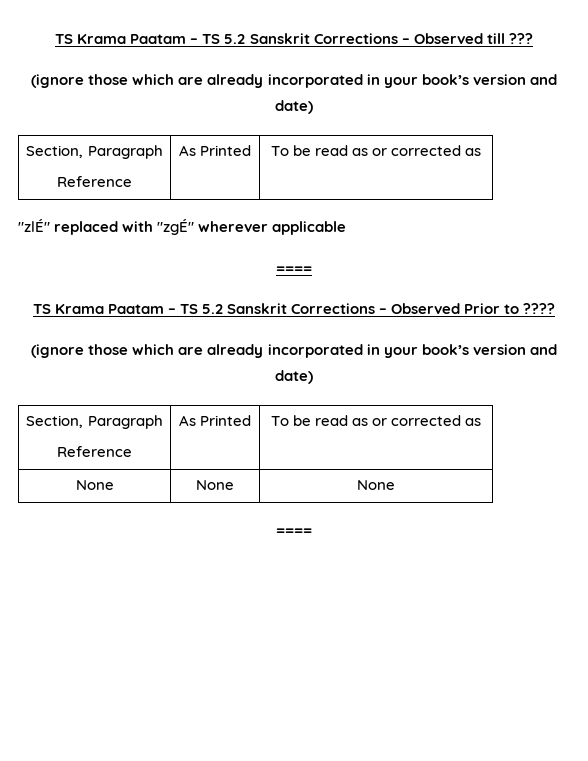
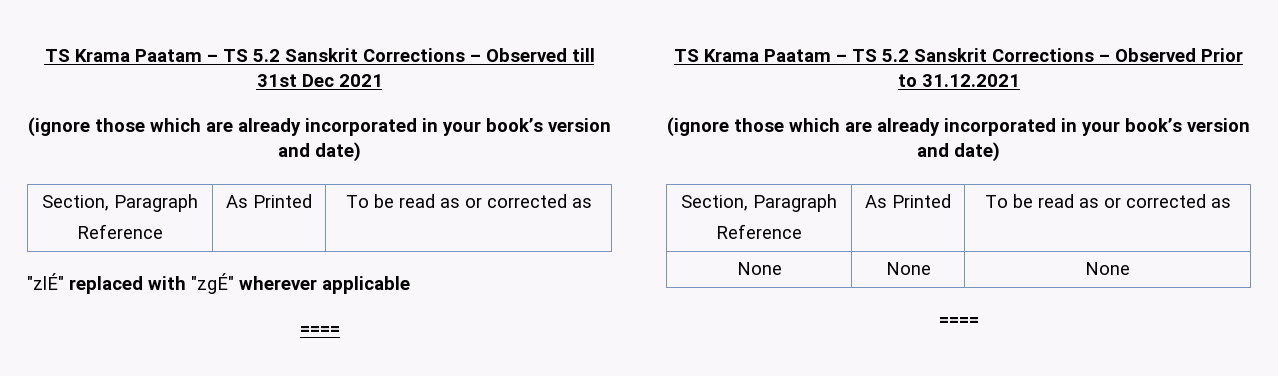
- TS Krama Paatam – TS 5.2 Sanskrit Corrections – Observed till ???
+ TS Krama Paatam – TS 5.2 Sanskrit Corrections – Observed till 31st Dec 2021
- TS Krama Paatam – TS 5.2 Sanskrit Corrections – Observed Prior to ????
+ TS Krama Paatam – TS 5.2 Sanskrit Corrections – Observed Prior to 31.12.2021

